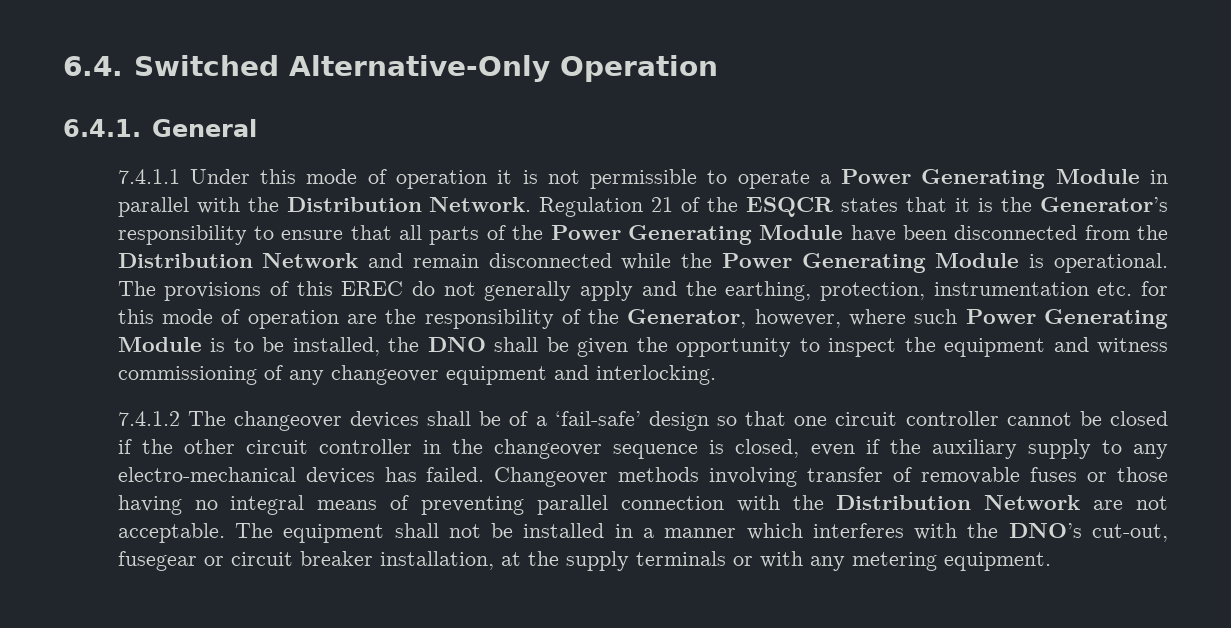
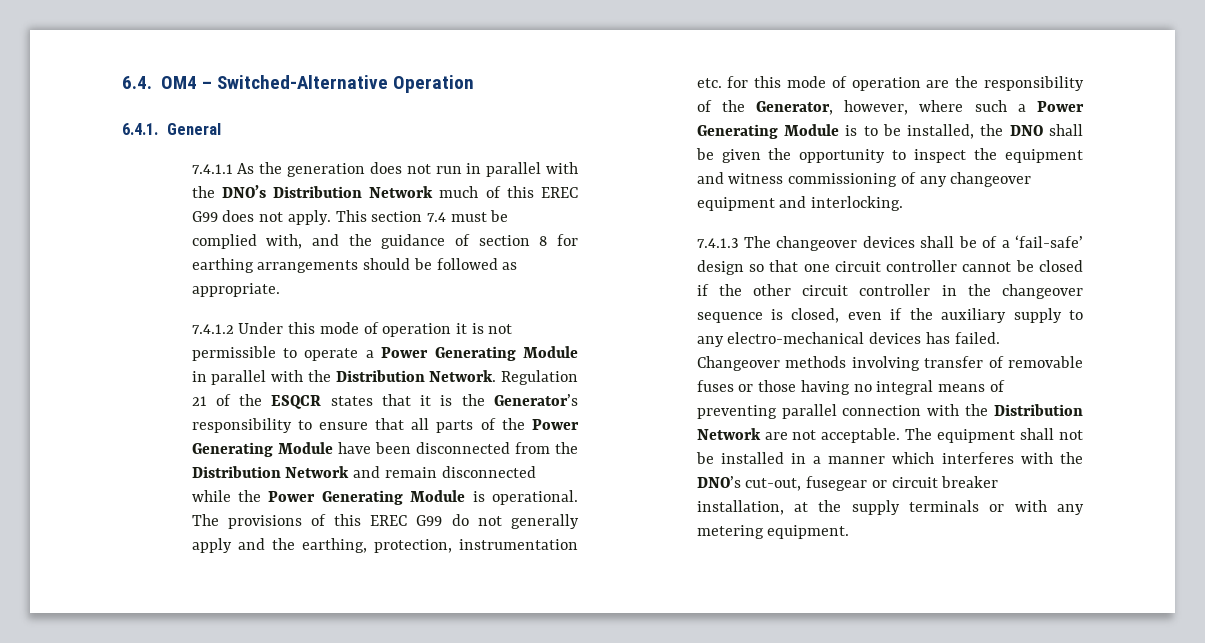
- 6.4. Switched Alternative-Only Operation
+ 6.4. OM4 – Switched-Alternative Operation
- 7.4.1.1 Under this mode of operation it is not permissible to operate a Power Generating Module in parallel with the Distribution Network.
+ 7.4.1.1 As the generation does not run in parallel with the DNO’s Distribution Network much of this EREC G99 does not apply. This section 7.4 must be complied with, and the guidance of section 8 for earthing arrangements should be followed as appropriate.
+ 7.4.1.2 Under this mode of operation it is not permissible to operate a Power Generating Module in parallel with the Distribution Network.
- The provisions of this EREC do not generally apply and the earthing, protection, instrumentation etc. for this mode of operation are the responsibility of the Generator, however, where such Power Generating Module is to be installed, the DNO shall be given the opportunity to inspect the equipment and witness commissioning of any changeover equipment and interlocking.
+ The provisions of this EREC G99 do not generally apply and the earthing, protection, instrumentation etc. for this mode of operation are the responsibility of the Generator, however, where such a Power Generating Module is to be installed, the DNO shall be given the opportunity to inspect the equipment and witness commissioning of any changeover equipment and interlocking.
- 7.4.1.2 The changeover devices shall be of a ‘fail-safe’ design so that one circuit controller cannot be closed if the other circuit controller in the changeover sequence is closed, even if the auxiliary supply to any electro-mechanical devices has failed.
+ 7.4.1.3 The changeover devices shall be of a ‘fail-safe’ design so that one circuit controller cannot be closed if the other circuit controller in the changeover sequence is closed, even if the auxiliary supply to any electro-mechanical devices has failed.

